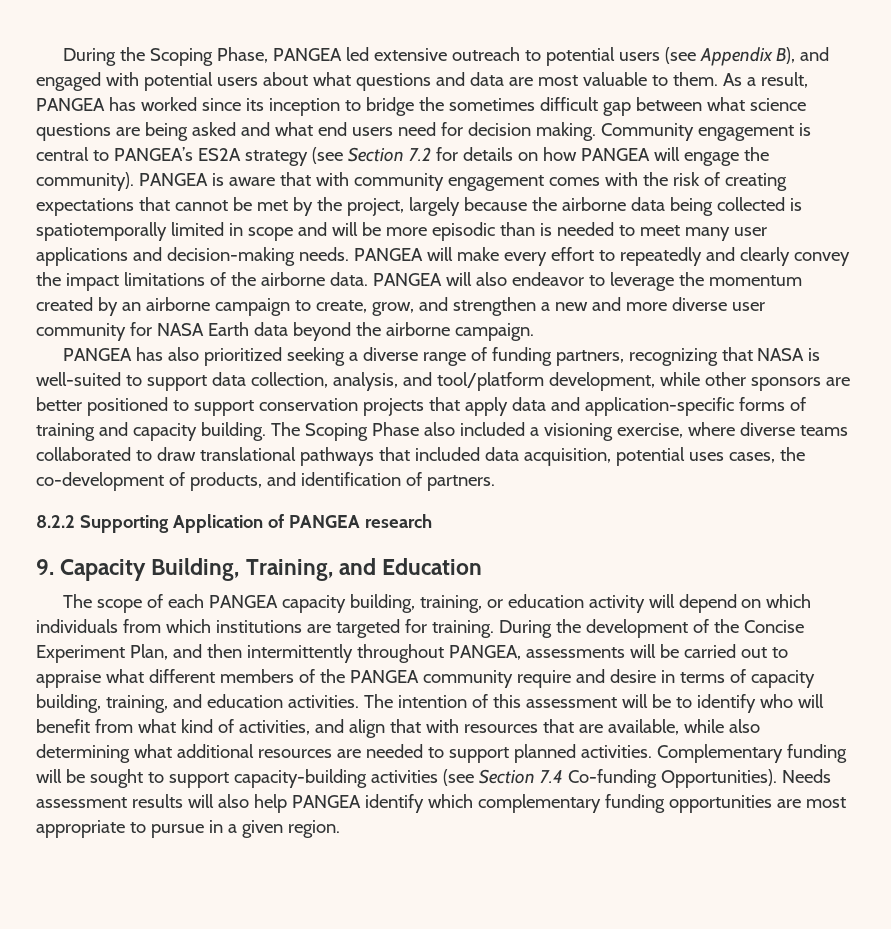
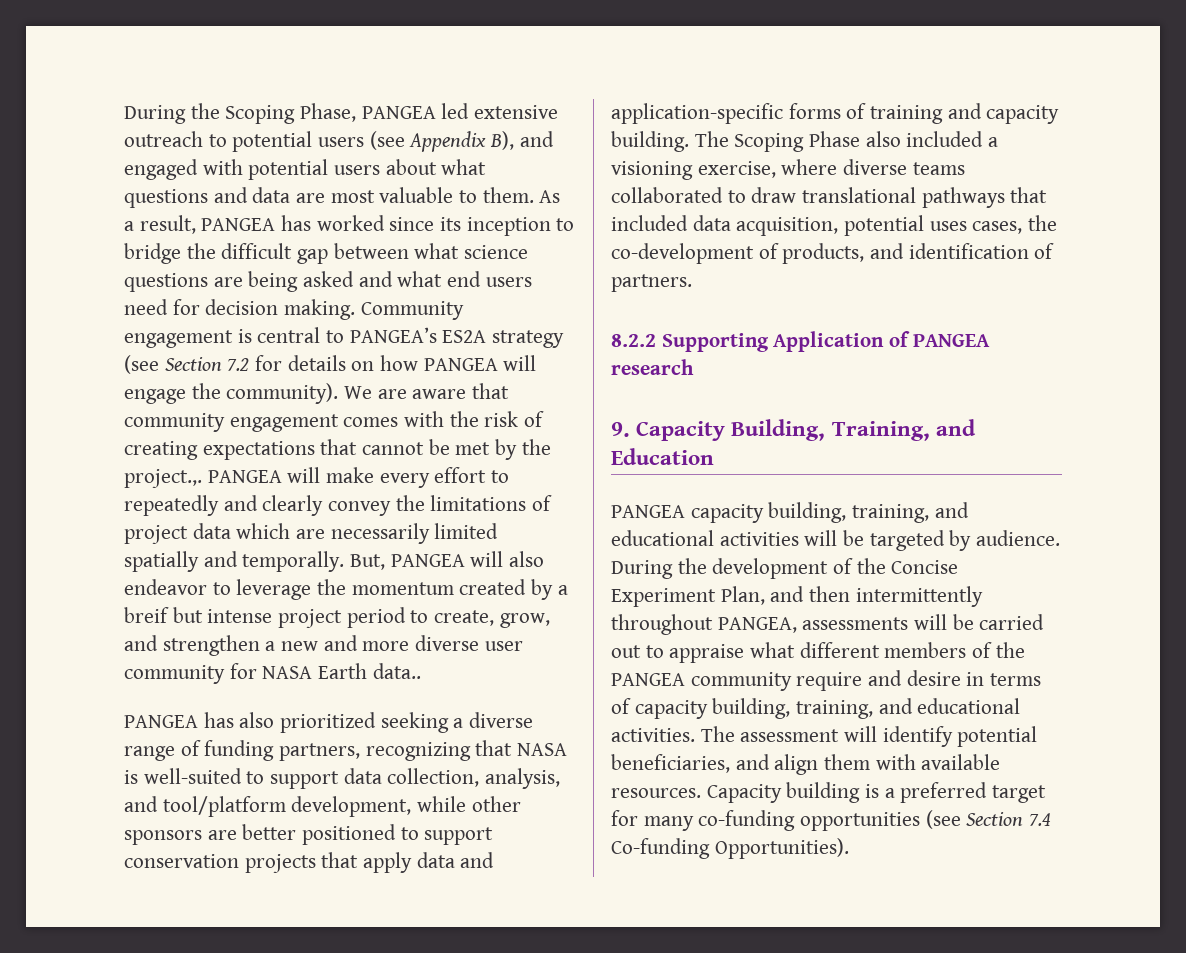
- As a result, PANGEA has worked since its inception to bridge the sometimes difficult gap between what science questions are being asked and what end users need for decision making.
+ As a result, PANGEA has worked since its inception to bridge the difficult gap between what science questions are being asked and what end users need for decision making.
- PANGEA is aware that with community engagement comes with the risk of creating expectations that cannot be met by the project, largely because the airborne data being collected is spatiotemporally limited in scope and will be more episodic than is needed to meet many user applications and decision-making needs. PANGEA will make every effort to repeatedly and clearly convey the impact limitations of the airborne data. PANGEA will also endeavor to leverage the momentum created by an airborne campaign to create, grow, and strengthen a new and more diverse user community for NASA Earth data beyond the airborne campaign.
+ We are aware that community engagement comes with the risk of creating expectations that cannot be met by the project.,. PANGEA will make every effort to repeatedly and clearly convey the limitations of project data which are necessarily limited spatially and temporally. But, PANGEA will also endeavor to leverage the momentum created by a breif but intense project period to create, grow, and strengthen a new and more diverse user community for NASA Earth data..
- The scope of each PANGEA capacity building, training, or education activity will depend on which individuals from which institutions are targeted for training.
+ PANGEA capacity building, training, and educational activities will be targeted by audience.
- During the development of the Concise Experiment Plan, and then intermittently throughout PANGEA, assessments will be carried out to appraise what different members of the PANGEA community require and desire in terms of capacity building, training, and education activities.
+ During the development of the Concise Experiment Plan, and then intermittently throughout PANGEA, assessments will be carried out to appraise what different members of the PANGEA community require and desire in terms of capacity building, training, and educational activities.
- The intention of this assessment will be to identify who will benefit from what kind of activities, and align that with resources that are available, while also determining what additional resources are needed to support planned activities. Complementary funding will be sought to support capacity-building activities (see Section 7.4 Co-funding Opportunities). Needs assessment results will also help PANGEA identify which complementary funding opportunities are most appropriate to pursue in a given region.
+ The assessment will identify potential beneficiaries, and align them with available resources. Capacity building is a preferred target for many co-funding opportunities (see Section 7.4 Co-funding Opportunities).

